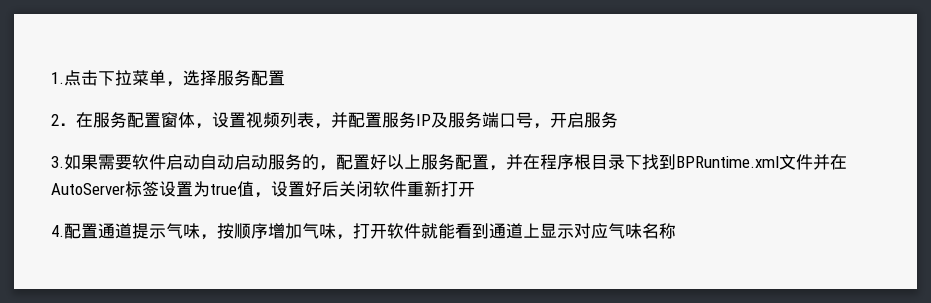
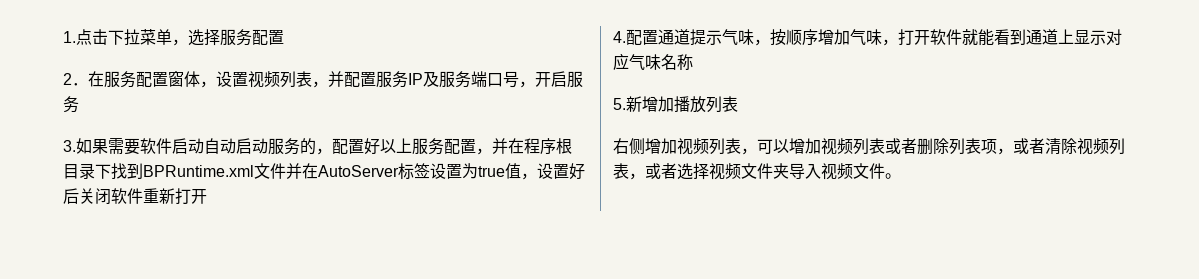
+ 5.新增加播放列表
+ 右侧增加视频列表，可以增加视频列表或者删除列表项，或者清除视频列表，或者选择视频文件夹导入视频文件。

